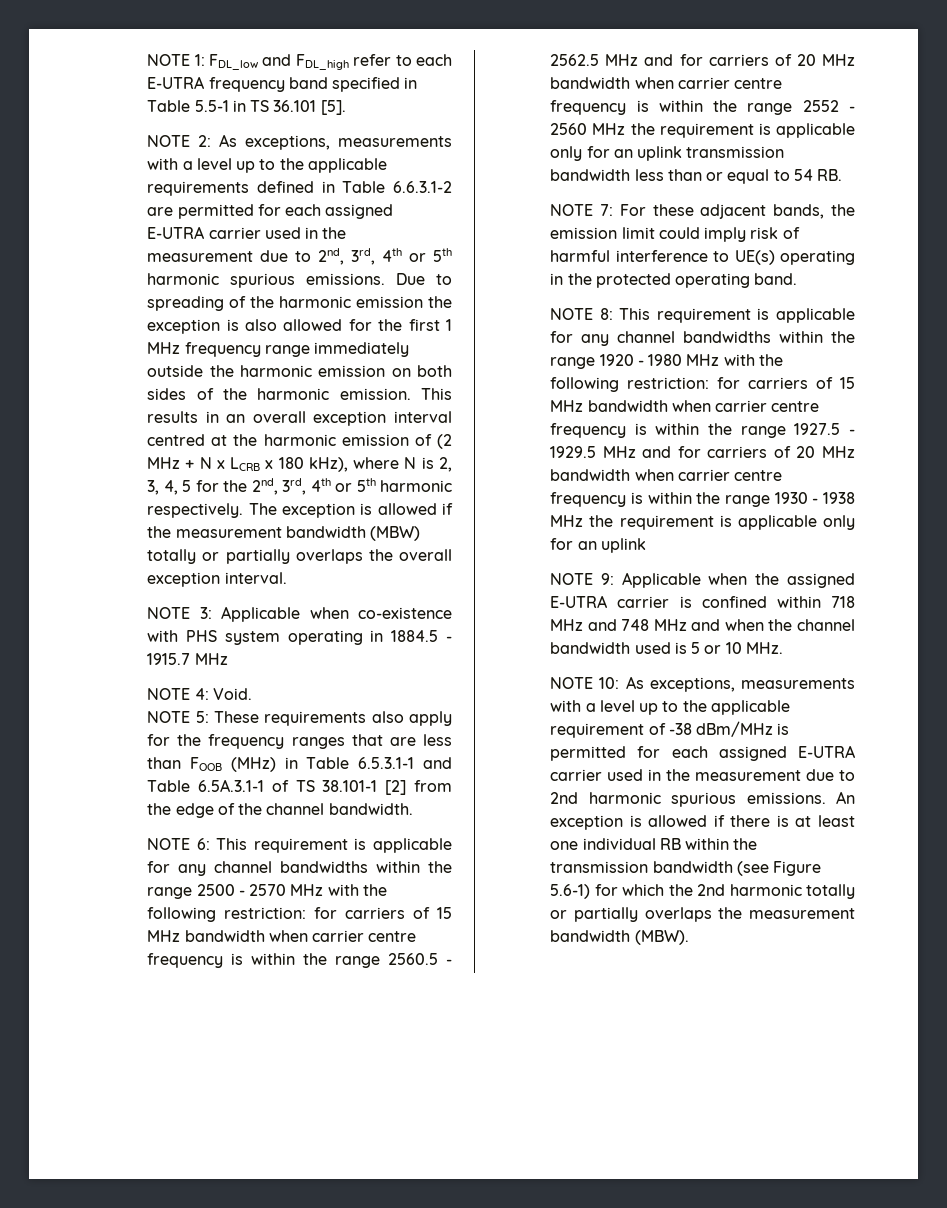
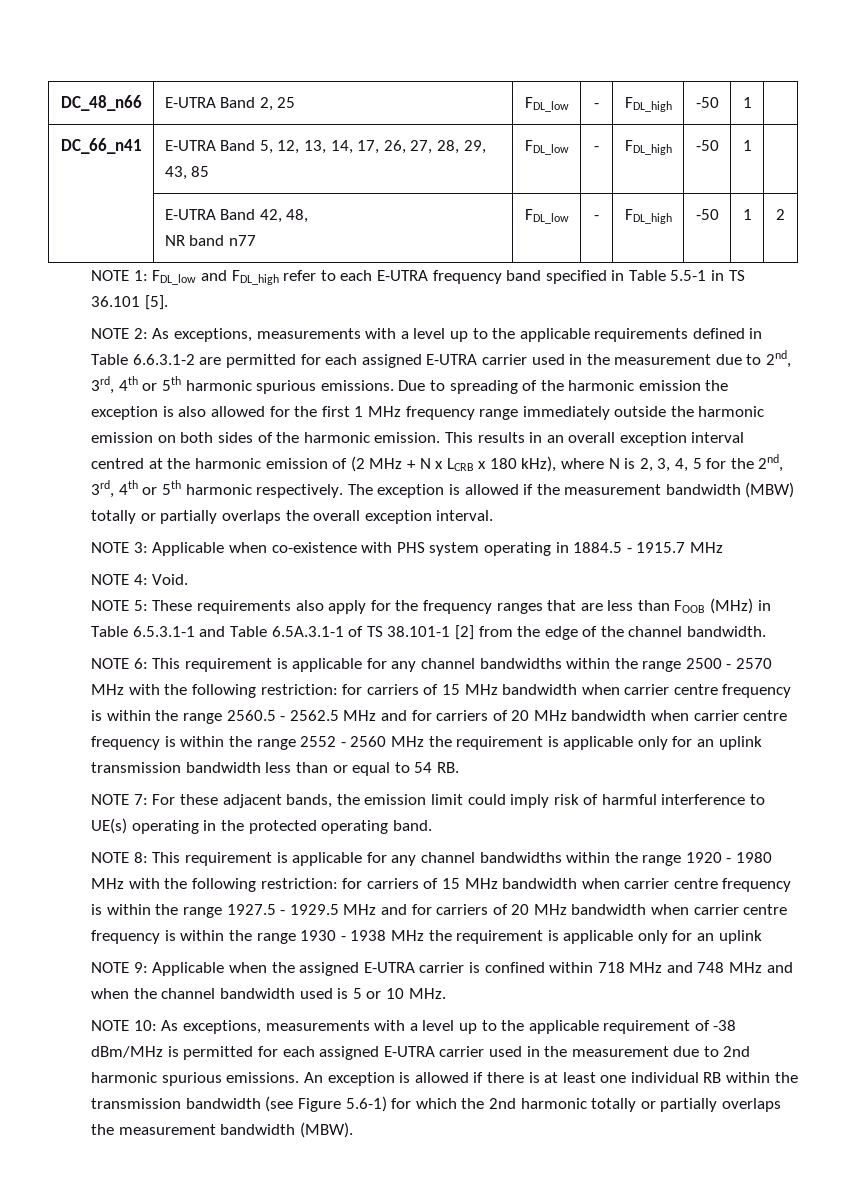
+ DC_48_n66 | E-UTRA Band 2, 25 | FDL_low | - | FDL_high | -50 | 1 |
+ DC_66_n41 | E-UTRA Band 5, 12, 13, 14, 17, 26, 27, 28, 29, 43, 85 | FDL_low | - | FDL_high | -50 | 1 |
+ | E-UTRA Band 42, 48,
+ NR band n77 | FDL_low | - | FDL_high | -50 | 1 | 2

